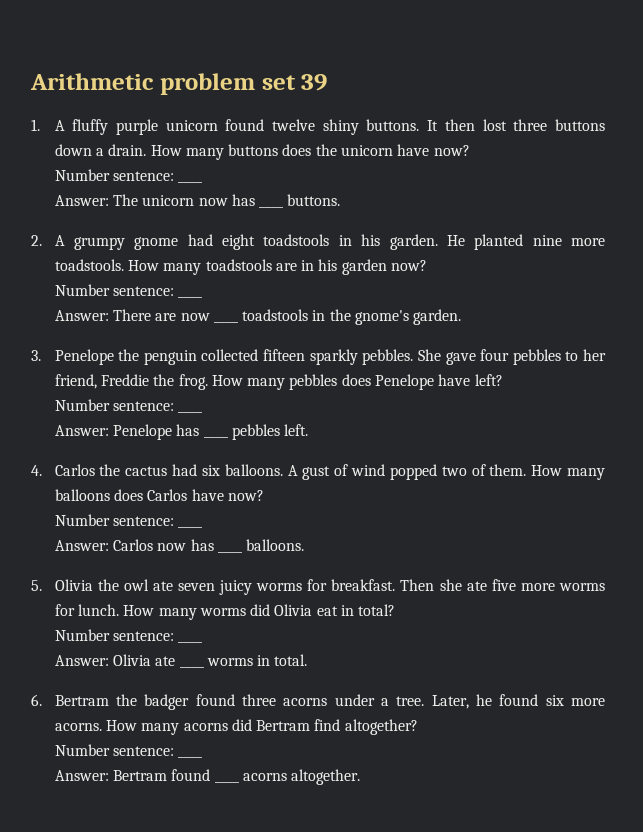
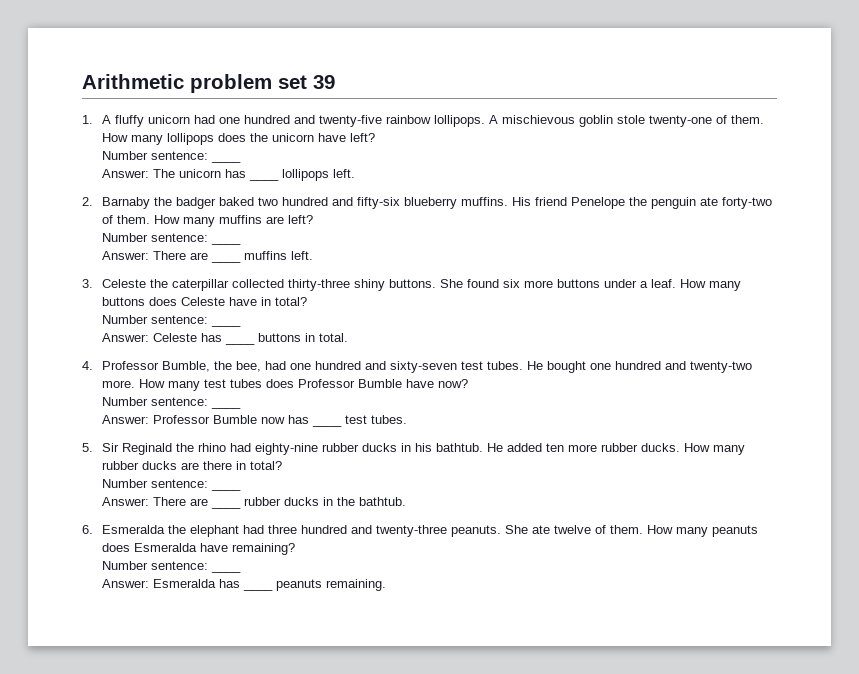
- 1. A fluffy purple unicorn found twelve shiny buttons. It then lost three buttons down a drain. How many buttons does the unicorn have now?
+ 1. A fluffy unicorn had one hundred and twenty-five rainbow lollipops. A mischievous goblin stole twenty-one of them. How many lollipops does the unicorn have left?
  Number sentence: ____
- Answer: The unicorn now has ____ buttons.
- 2. A grumpy gnome had eight toadstools in his garden. He planted nine more toadstools. How many toadstools are in his garden now?
+ Answer: The unicorn has ____ lollipops left.
+ 2. Barnaby the badger baked two hundred and fifty-six blueberry muffins. His friend Penelope the penguin ate forty-two of them. How many muffins are left?
  Number sentence: ____
- Answer: There are now ____ toadstools in the gnome's garden.
- 3. Penelope the penguin collected fifteen sparkly pebbles. She gave four pebbles to her friend, Freddie the frog. How many pebbles does Penelope have left?
+ Answer: There are ____ muffins left.
+ 3. Celeste the caterpillar collected thirty-three shiny buttons. She found six more buttons under a leaf. How many buttons does Celeste have in total?
  Number sentence: ____
- Answer: Penelope has ____ pebbles left.
- 4. Carlos the cactus had six balloons. A gust of wind popped two of them. How many balloons does Carlos have now?
+ Answer: Celeste has ____ buttons in total.
+ 4. Professor Bumble, the bee, had one hundred and sixty-seven test tubes. He bought one hundred and twenty-two more. How many test tubes does Professor Bumble have now?
  Number sentence: ____
- Answer: Carlos now has ____ balloons.
- 5. Olivia the owl ate seven juicy worms for breakfast. Then she ate five more worms for lunch. How many worms did Olivia eat in total?
+ Answer: Professor Bumble now has ____ test tubes.
+ 5. Sir Reginald the rhino had eighty-nine rubber ducks in his bathtub. He added ten more rubber ducks. How many rubber ducks are there in total?
  Number sentence: ____
- Answer: Olivia ate ____ worms in total.
- 6. Bertram the badger found three acorns under a tree. Later, he found six more acorns. How many acorns did Bertram find altogether?
+ Answer: There are ____ rubber ducks in the bathtub.
+ 6. Esmeralda the elephant had three hundred and twenty-three peanuts. She ate twelve of them. How many peanuts does Esmeralda have remaining?
  Number sentence: ____
- Answer: Bertram found ____ acorns altogether.
+ Answer: Esmeralda has ____ peanuts remaining.

